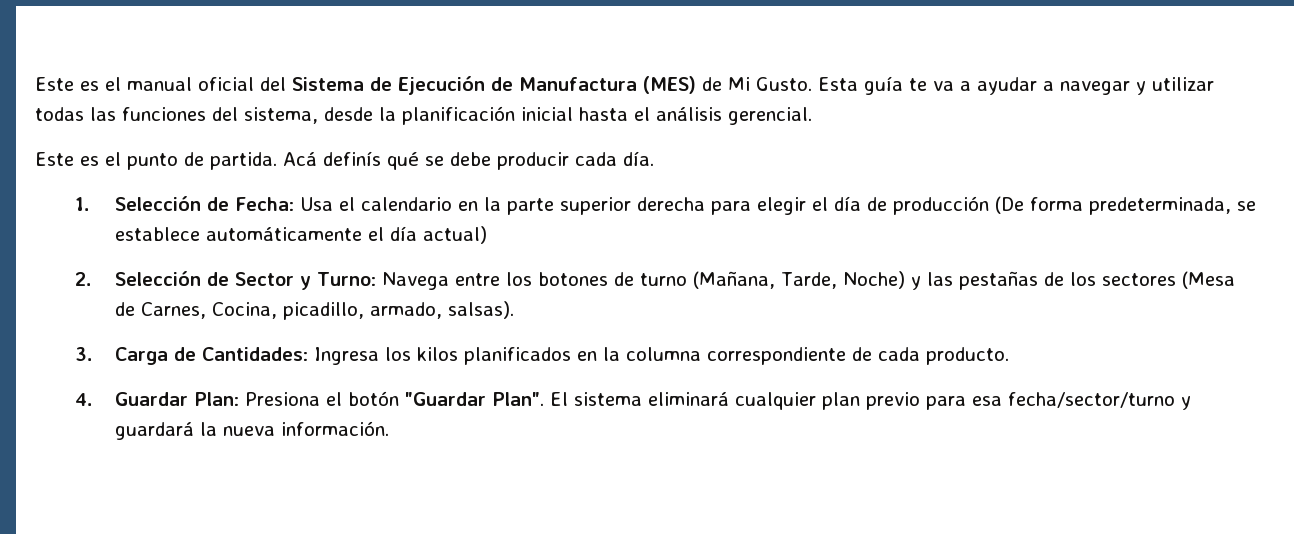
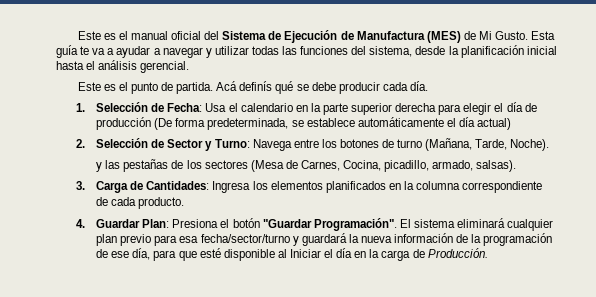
- 2. Selección de Sector y Turno: Navega entre los botones de turno (Mañana, Tarde, Noche) y las pestañas de los sectores (Mesa de Carnes, Cocina, picadillo, armado, salsas).
+ 2. Selección de Sector y Turno: Navega entre los botones de turno (Mañana, Tarde, Noche).
+ y las pestañas de los sectores (Mesa de Carnes, Cocina, picadillo, armado, salsas).
- 3. Carga de Cantidades: Ingresa los kilos planificados en la columna correspondiente de cada producto.
+ 3. Carga de Cantidades: Ingresa los elementos planificados en la columna correspondiente de cada producto.
- 4. Guardar Plan: Presiona el botón "Guardar Plan".
+ 4. Guardar Plan: Presiona el botón "Guardar Programación".
- El sistema eliminará cualquier plan previo para esa fecha/sector/turno y guardará la nueva información.
+ El sistema eliminará cualquier plan previo para esa fecha/sector/turno y guardará la nueva información de la programación de ese día, para que esté disponible al Iniciar el día en la carga de Producción.

